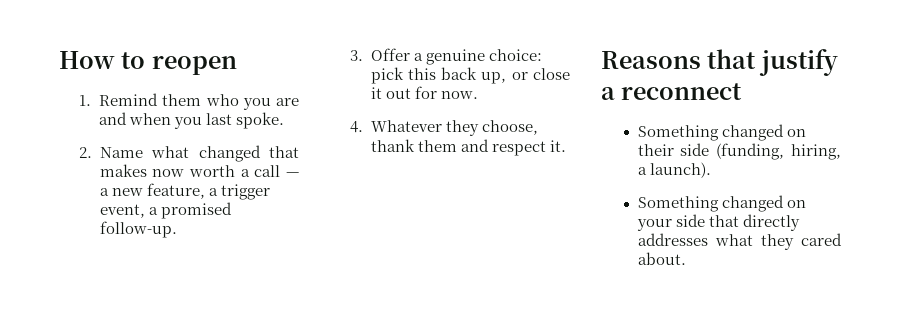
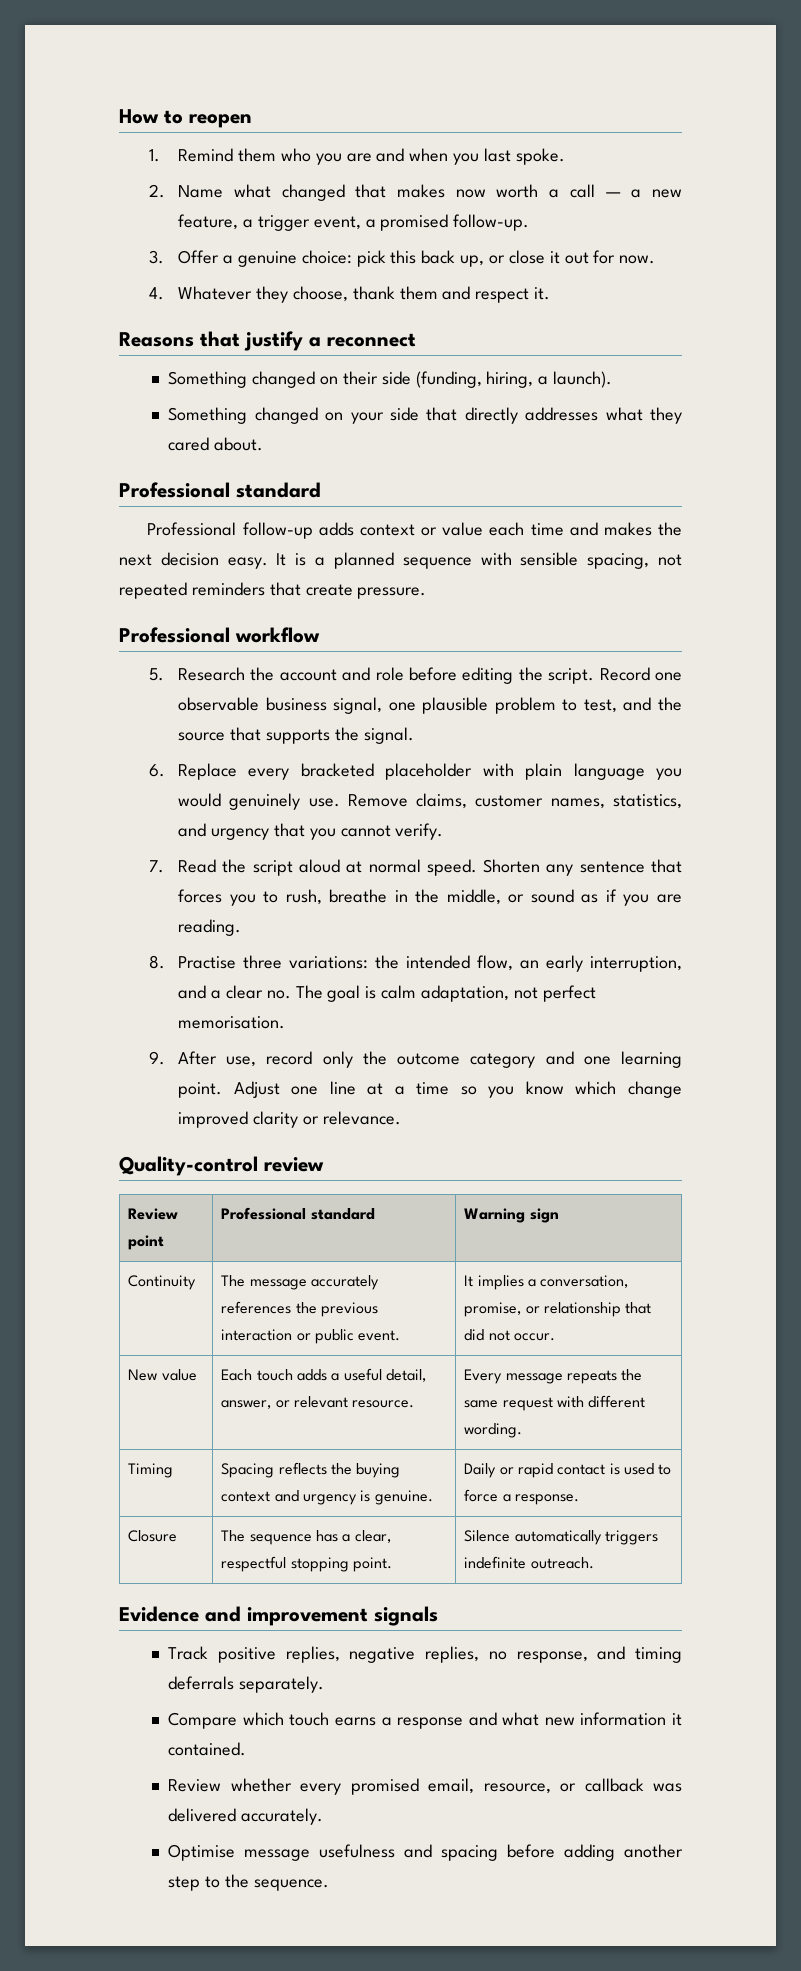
  Something changed on your side that directly addresses what they cared about.
+ Professional standard
+ Professional follow-up adds context or value each time and makes the next decision easy. It is a planned sequence with sensible spacing, not repeated reminders that create pressure.
+ Professional workflow
+ 5. Research the account and role before editing the script. Record one observable business signal, one plausible problem to test, and the source that supports the signal.
+ 6. Replace every bracketed placeholder with plain language you would genuinely use. Remove claims, customer names, statistics, and urgency that you cannot verify.
+ 7. Read the script aloud at normal speed. Shorten any sentence that forces you to rush, breathe in the middle, or sound as if you are reading.
+ 8. Practise three variations: the intended flow, an early interruption, and a clear no. The goal is calm adaptation, not perfect memorisation.
+ 9. After use, record only the outcome category and one learning point. Adjust one line at a time so you know which change improved clarity or relevance.
+ Quality-control review
+ Review point | Professional standard | Warning sign
+ Continuity | The message accurately references the previous interaction or public event. | It implies a conversation, promise, or relationship that did not occur.
+ New value | Each touch adds a useful detail, answer, or relevant resource. | Every message repeats the same request with different wording.
+ Timing | Spacing reflects the buying context and urgency is genuine. | Daily or rapid contact is used to force a response.
+ Closure | The sequence has a clear, respectful stopping point. | Silence automatically triggers indefinite outreach.
+ Evidence and improvement signals
+ Track positive replies, negative replies, no response, and timing deferrals separately.
+ Compare which touch earns a response and what new information it contained.
+ Review whether every promised email, resource, or callback was delivered accurately.
+ Optimise message usefulness and spacing before adding another step to the sequence.

